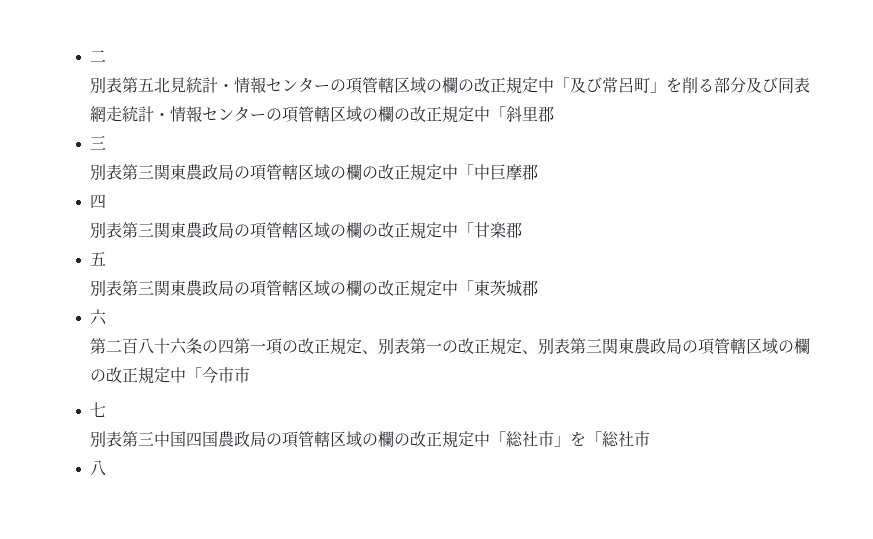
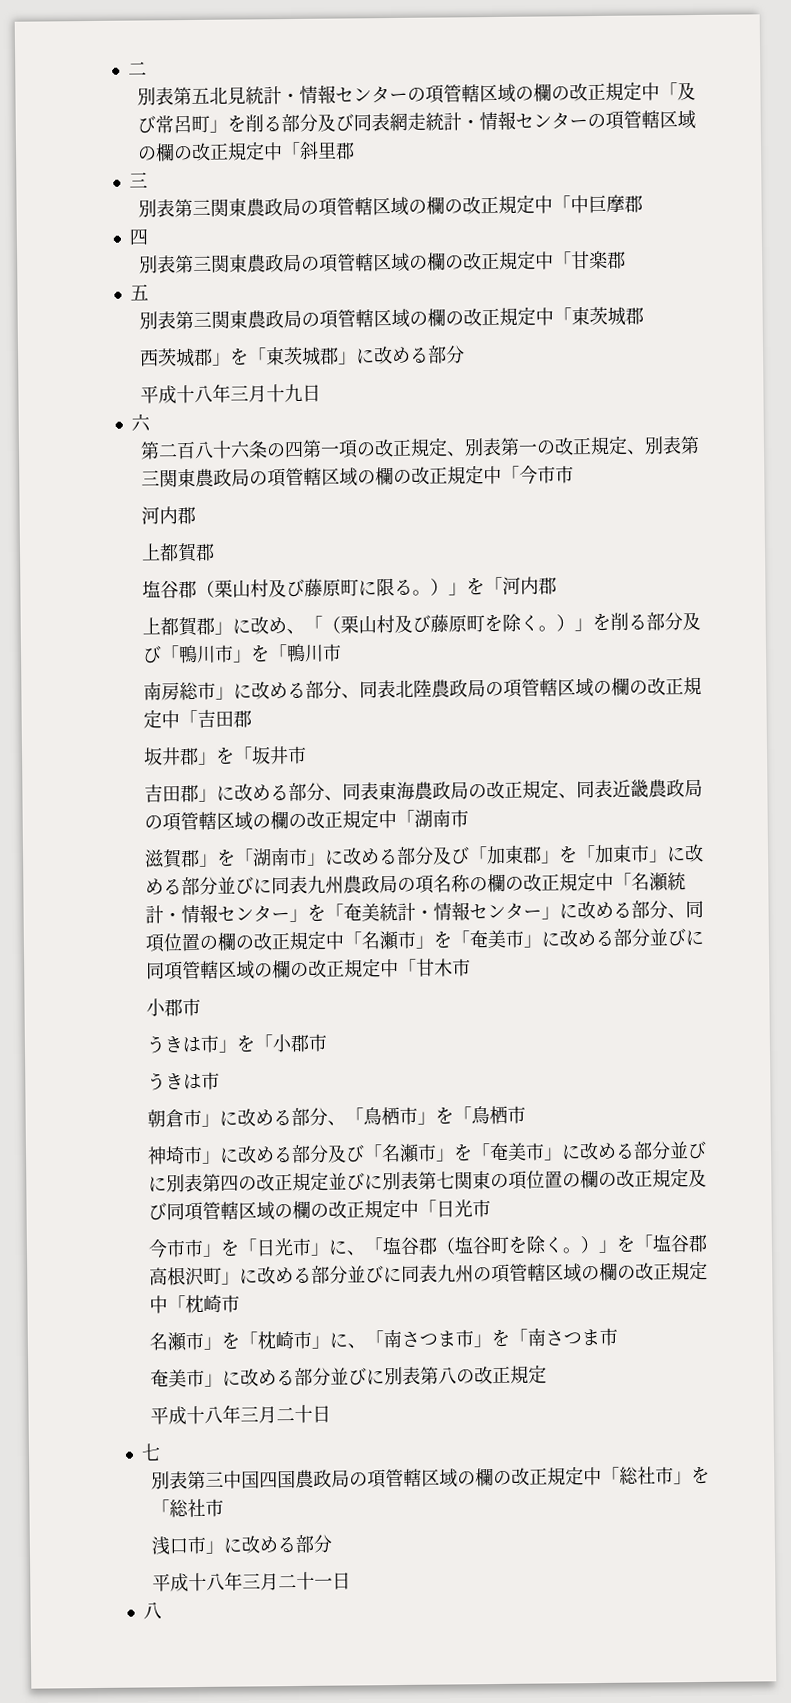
+ 西茨城郡」を「東茨城郡」に改める部分
+ 平成十八年三月十九日
  第二百八十六条の四第一項の改正規定、別表第一の改正規定、別表第三関東農政局の項管轄区域の欄の改正規定中「今市市
+ 河内郡
+ 上都賀郡
+ 塩谷郡（栗山村及び藤原町に限る。）」を「河内郡
+ 上都賀郡」に改め、「（栗山村及び藤原町を除く。）」を削る部分及び「鴨川市」を「鴨川市
+ 南房総市」に改める部分、同表北陸農政局の項管轄区域の欄の改正規定中「吉田郡
+ 坂井郡」を「坂井市
+ 吉田郡」に改める部分、同表東海農政局の改正規定、同表近畿農政局の項管轄区域の欄の改正規定中「湖南市
+ 滋賀郡」を「湖南市」に改める部分及び「加東郡」を「加東市」に改める部分並びに同表九州農政局の項名称の欄の改正規定中「名瀬統計・情報センター」を「奄美統計・情報センター」に改める部分、同項位置の欄の改正規定中「名瀬市」を「奄美市」に改める部分並びに同項管轄区域の欄の改正規定中「甘木市
+ 小郡市
+ うきは市」を「小郡市
+ うきは市
+ 朝倉市」に改める部分、「鳥栖市」を「鳥栖市
+ 神埼市」に改める部分及び「名瀬市」を「奄美市」に改める部分並びに別表第四の改正規定並びに別表第七関東の項位置の欄の改正規定及び同項管轄区域の欄の改正規定中「日光市
+ 今市市」を「日光市」に、「塩谷郡（塩谷町を除く。）」を「塩谷郡高根沢町」に改める部分並びに同表九州の項管轄区域の欄の改正規定中「枕崎市
+ 名瀬市」を「枕崎市」に、「南さつま市」を「南さつま市
+ 奄美市」に改める部分並びに別表第八の改正規定
+ 平成十八年三月二十日
+ 浅口市」に改める部分
+ 平成十八年三月二十一日

